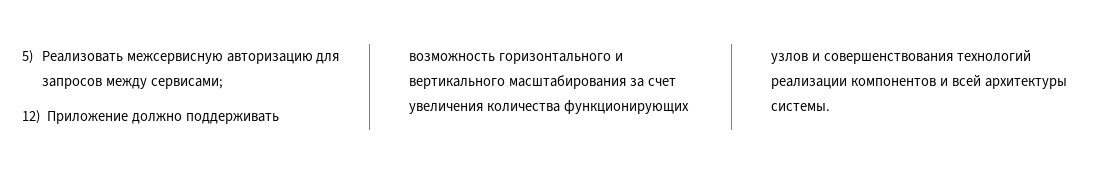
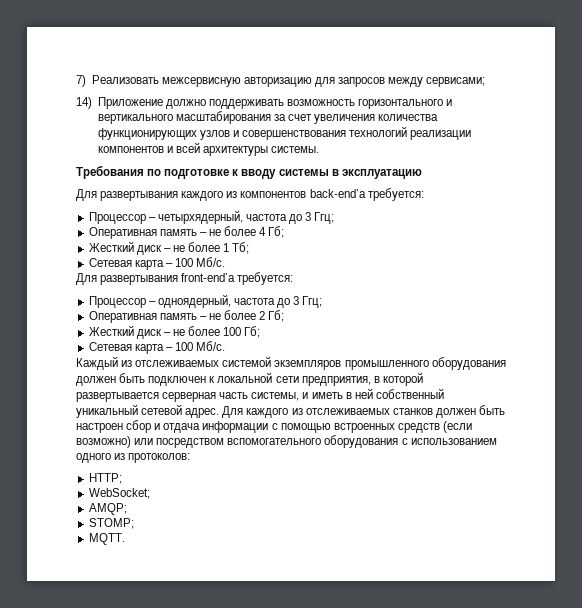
- 5) Реализовать межсервисную авторизацию для запросов между сервисами;
+ 7) Реализовать межсервисную авторизацию для запросов между сервисами;
- 12) Приложение должно поддерживать возможность горизонтального и вертикального масштабирования за счет увеличения количества функционирующих узлов и совершенствования технологий реализации компонентов и всей архитектуры системы.
+ 14) Приложение должно поддерживать возможность горизонтального и вертикального масштабирования за счет увеличения количества функционирующих узлов и совершенствования технологий реализации компонентов и всей архитектуры системы.
+ Требования по подготовке к вводу системы в эксплуатацию
+ Для развертывания каждого из компонентов back-end’а требуется:
+ Процессор – четырхядерный, частота до 3 Ггц;
+ Оперативная память – не более 4 Гб;
+ Жесткий диск – не более 1 Тб;
+ Сетевая карта – 100 Мб/с.
+ Для развертывания front-end’а требуется:
+ Процессор – одноядерный, частота до 3 Ггц;
+ Оперативная память – не более 2 Гб;
+ Жесткий диск – не более 100 Гб;
+ Сетевая карта – 100 Мб/с.
+ Каждый из отслеживаемых системой экземпляров промышленного оборудования должен быть подключен к локальной сети предприятия, в которой развертывается серверная часть системы, и иметь в ней собственный уникальный сетевой адрес. Для каждого из отслеживаемых станков должен быть настроен сбор и отдача информации c помощью встроенных средств (если возможно) или посредством вспомогательного оборудования с использованием одного из протоколов:
+ HTTP;
+ WebSocket;
+ AMQP;
+ STOMP;
+ MQTT.

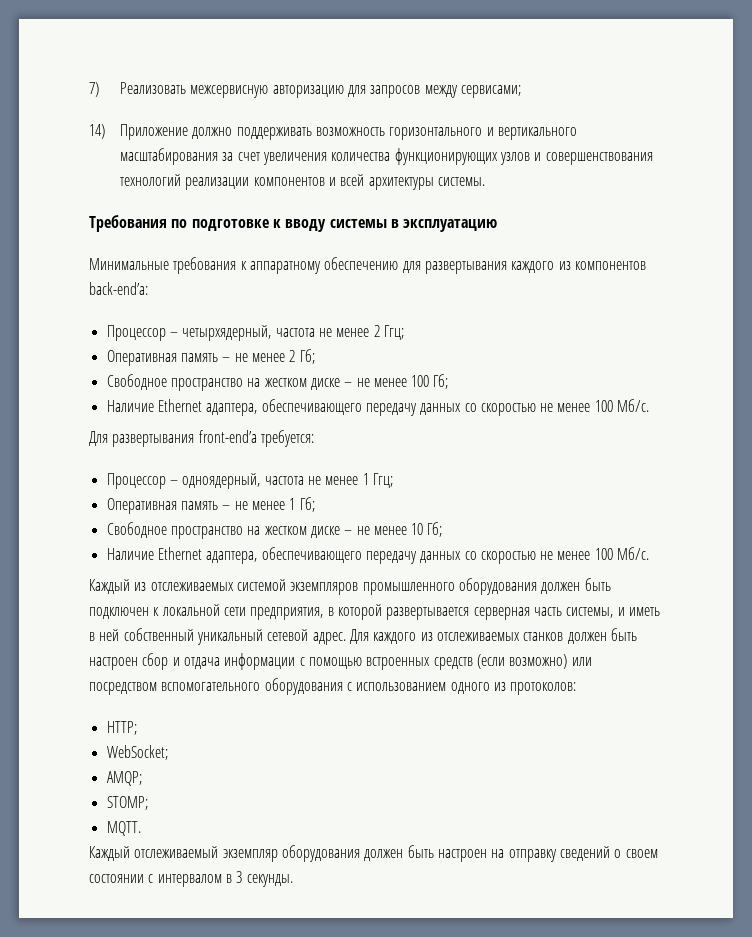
- Для развертывания каждого из компонентов back-end’а требуется:
+ Минимальные требования к аппаратному обеспечению для развертывания каждого из компонентов back-end’а:
- Процессор – четырхядерный, частота до 3 Ггц;
- Оперативная память – не более 4 Гб;
- Жесткий диск – не более 1 Тб;
- Сетевая карта – 100 Мб/с.
+ Процессор – четырхядерный, частота не менее 2 Ггц;
+ Оперативная память – не менее 2 Гб;
+ Свободное пространство на жестком диске – не менее 100 Гб;
+ Наличие Ethernet адаптера, обеспечивающего передачу данных со скоростью не менее 100 Мб/с.
- Процессор – одноядерный, частота до 3 Ггц;
- Оперативная память – не более 2 Гб;
- Жесткий диск – не более 100 Гб;
- Сетевая карта – 100 Мб/с.
+ Процессор – одноядерный, частота не менее 1 Ггц;
+ Оперативная память – не менее 1 Гб;
+ Свободное пространство на жестком диске – не менее 10 Гб;
+ Наличие Ethernet адаптера, обеспечивающего передачу данных со скоростью не менее 100 Мб/с.
+ Каждый отслеживаемый экземпляр оборудования должен быть настроен на отправку сведений о своем состоянии с интервалом в 3 секунды.

